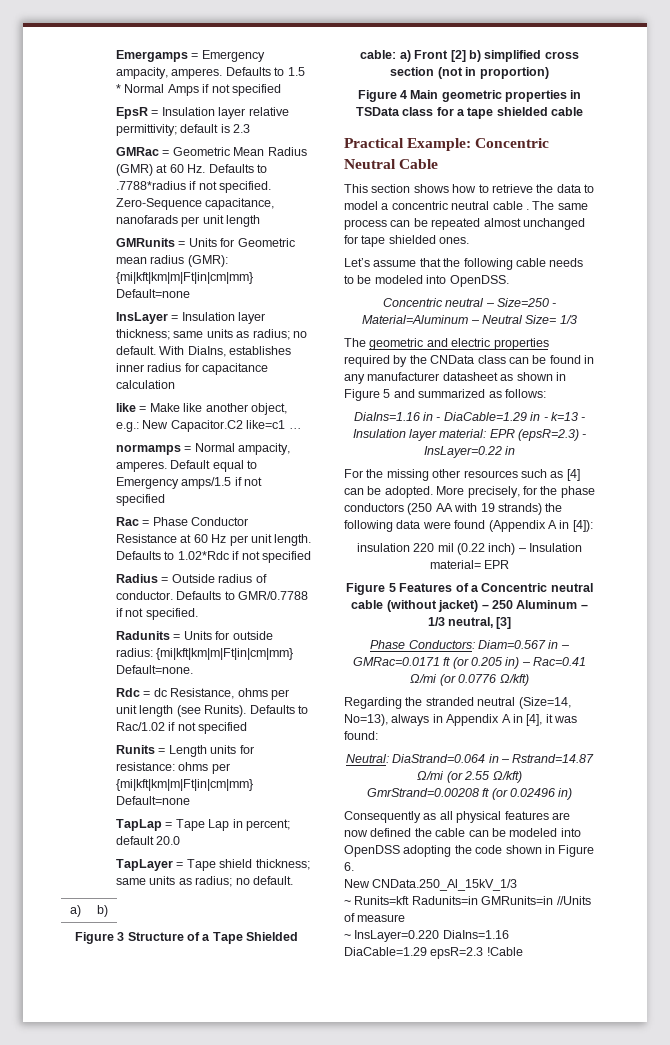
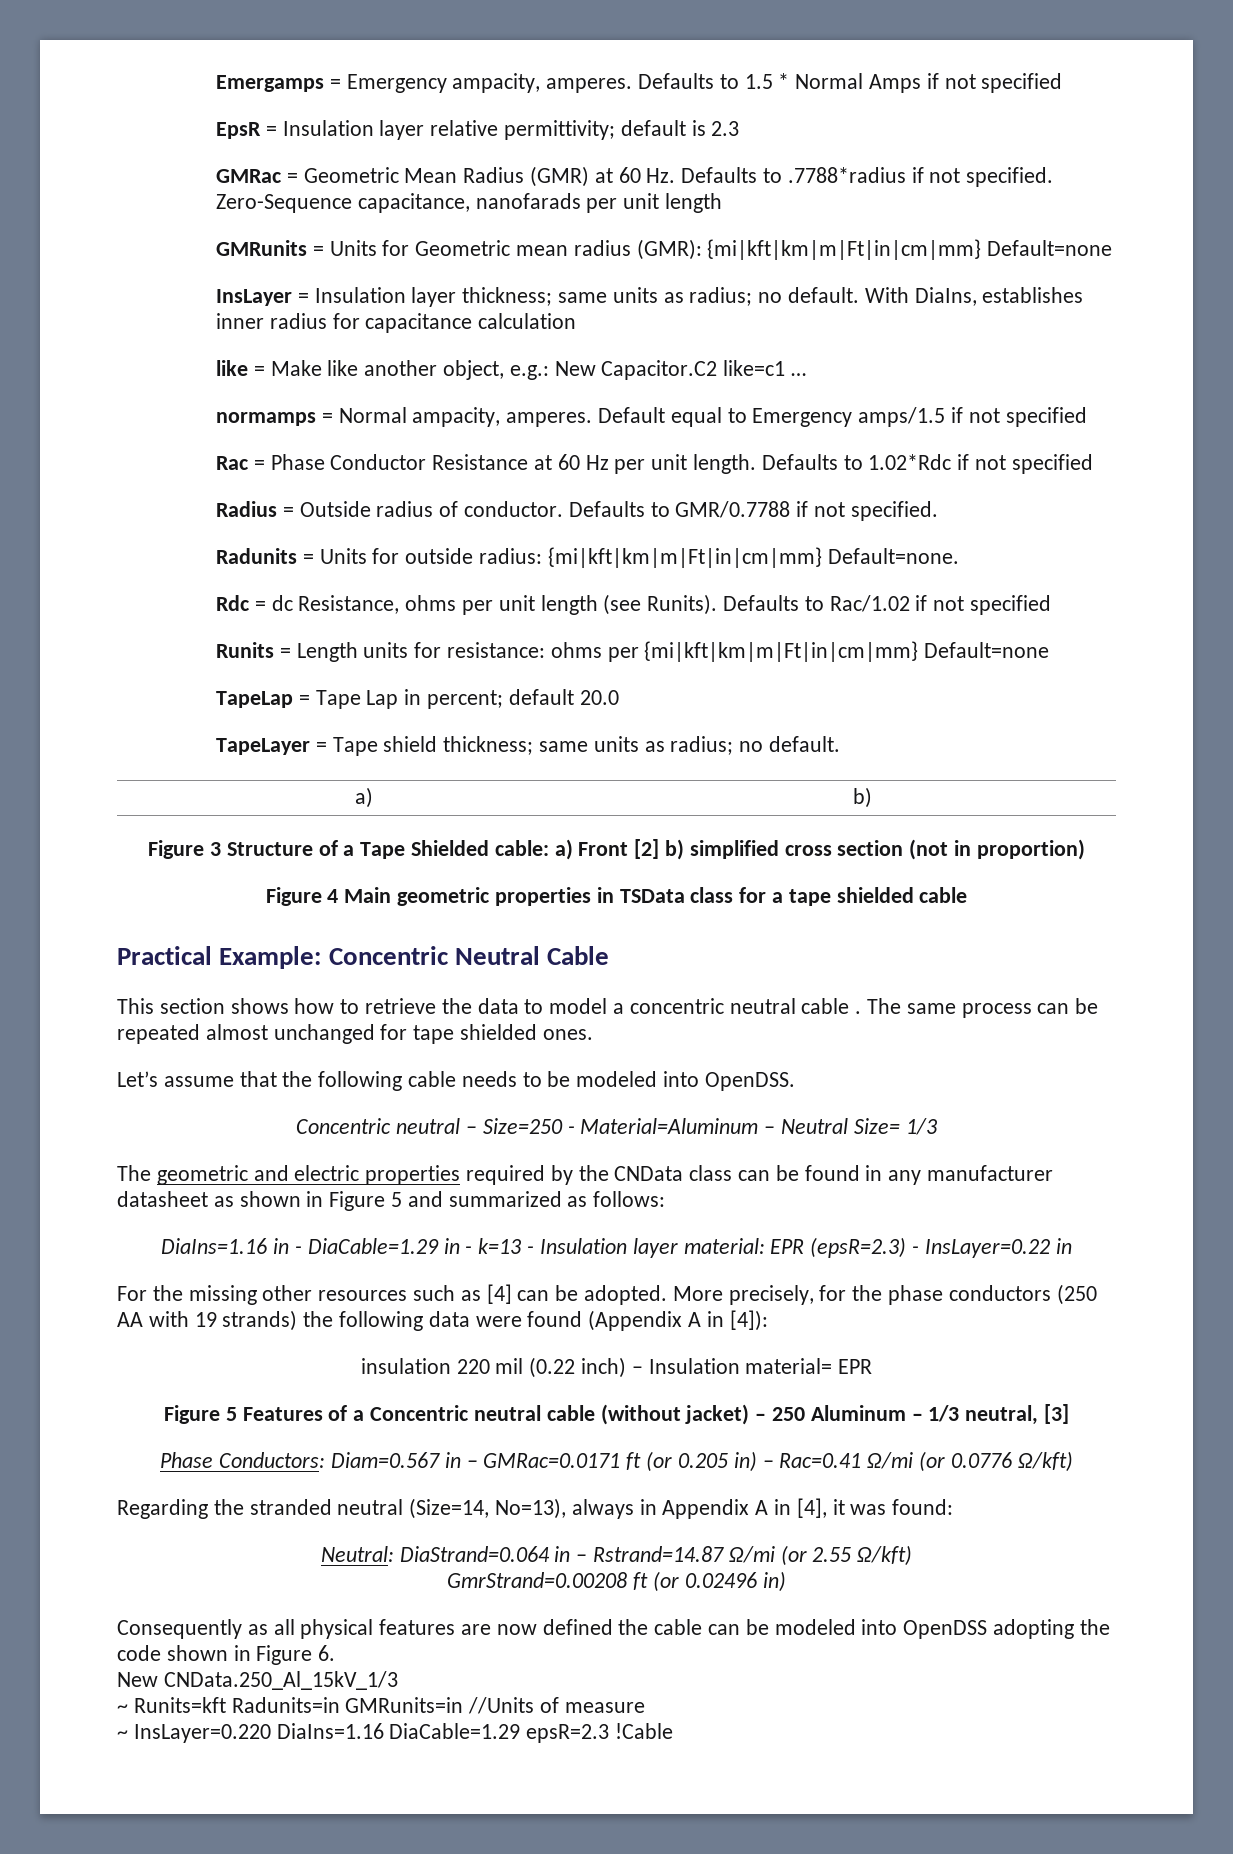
- TapLap = Tape Lap in percent; default 20.0
+ TapeLap = Tape Lap in percent; default 20.0
- TapLayer = Tape shield thickness; same units as radius; no default.
+ TapeLayer = Tape shield thickness; same units as radius; no default.

